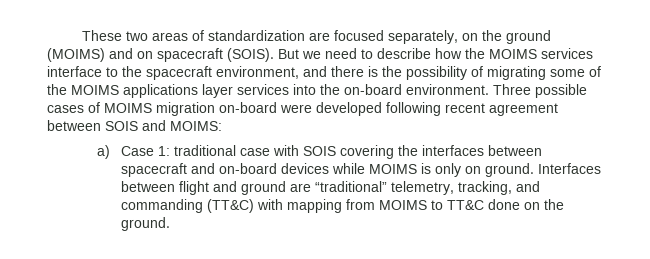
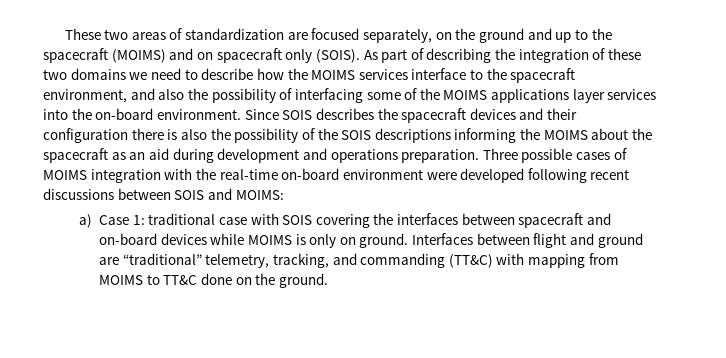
- These two areas of standardization are focused separately, on the ground (MOIMS) and on spacecraft (SOIS). But we need to describe how the MOIMS services interface to the spacecraft environment, and there is the possibility of migrating some of the MOIMS applications layer services into the on-board environment.
+ These two areas of standardization are focused separately, on the ground and up to the spacecraft (MOIMS) and on spacecraft only (SOIS). As part of describing the integration of these two domains we need to describe how the MOIMS services interface to the spacecraft environment, and also the possibility of interfacing some of the MOIMS applications layer services into the on-board environment.
+ Since SOIS describes the spacecraft devices and their configuration there is also the possibility of the SOIS descriptions informing the MOIMS about the spacecraft as an aid during development and operations preparation.
- Three possible cases of MOIMS migration on-board were developed following recent agreement between SOIS and MOIMS:
+ Three possible cases of MOIMS integration with the real-time on-board environment were developed following recent discussions between SOIS and MOIMS:

